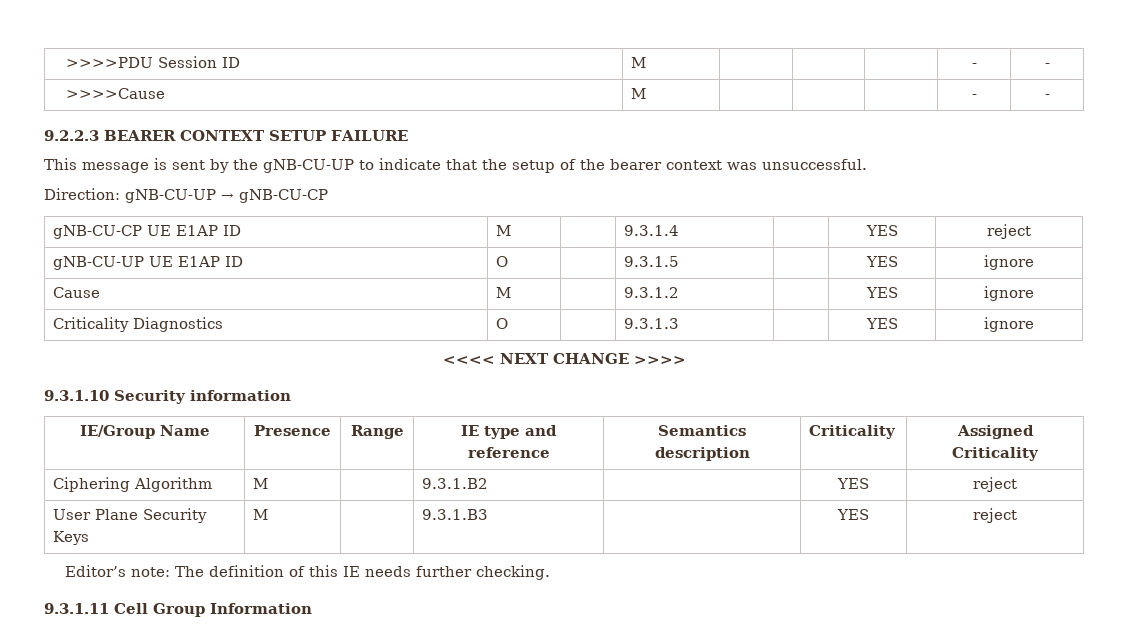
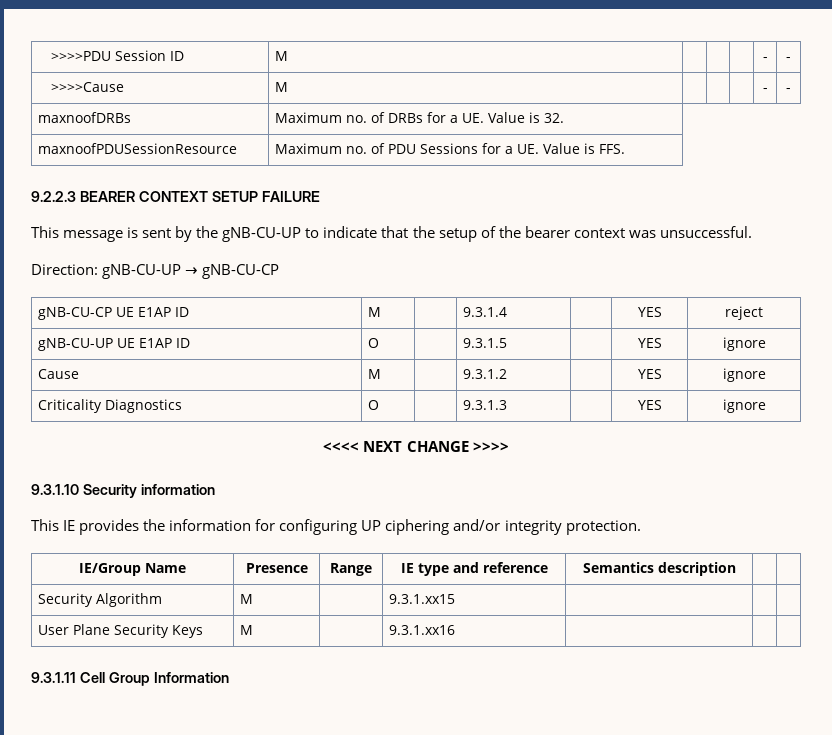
+ maxnoofDRBs | Maximum no. of DRBs for a UE. Value is 32.
+ maxnoofPDUSessionResource | Maximum no. of PDU Sessions for a UE. Value is FFS.
+ This IE provides the information for configuring UP ciphering and/or integrity protection.
- IE/Group Name | Presence | Range | IE type and reference | Semantics description | Criticality | Assigned Criticality
- Ciphering Algorithm | M | | 9.3.1.B2 | | YES | reject
+ IE/Group Name | Presence | Range | IE type and reference | Semantics description | |
+ Security Algorithm | M | | 9.3.1.xx15 | | |
- User Plane Security Keys | M | | 9.3.1.B3 | | YES | reject
- Editor’s note: The definition of this IE needs further checking.
+ User Plane Security Keys | M | | 9.3.1.xx16 | | |

